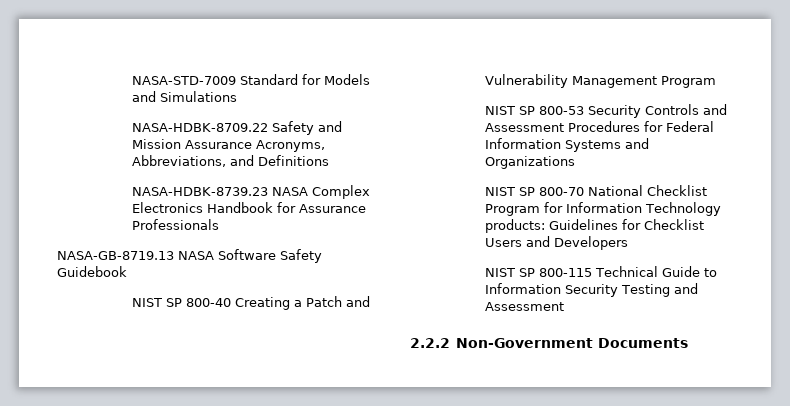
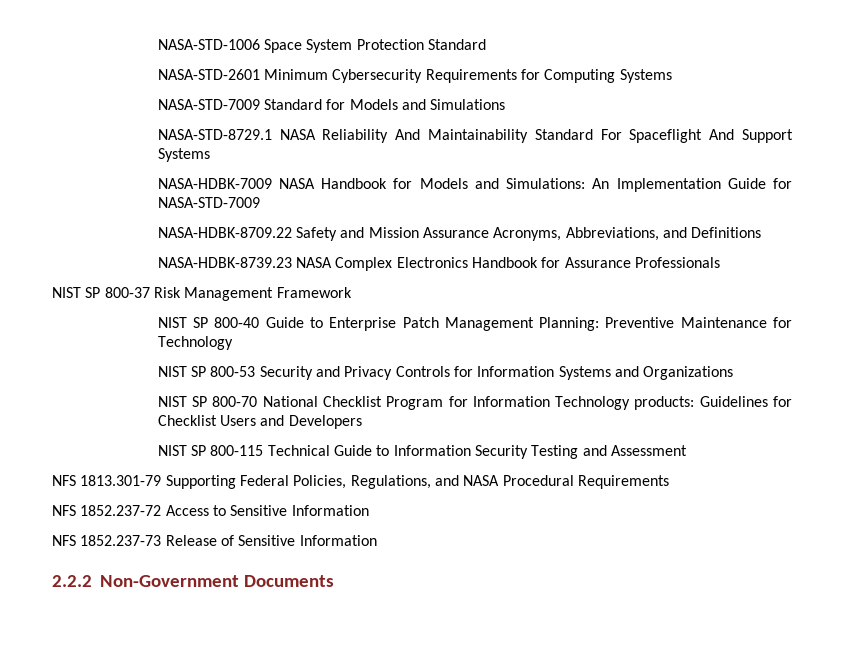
+ NASA-STD-1006 Space System Protection Standard
+ NASA-STD-2601 Minimum Cybersecurity Requirements for Computing Systems
+ NASA-STD-8729.1 NASA Reliability And Maintainability Standard For Spaceflight And Support Systems
+ NASA-HDBK-7009 NASA Handbook for Models and Simulations: An Implementation Guide for NASA-STD-7009
- NASA-GB-8719.13 NASA Software Safety Guidebook
- NIST SP 800-40 Creating a Patch and Vulnerability Management Program
- NIST SP 800-53 Security Controls and Assessment Procedures for Federal Information Systems and Organizations
+ NIST SP 800-37 Risk Management Framework
+ NIST SP 800-40 Guide to Enterprise Patch Management Planning: Preventive Maintenance for Technology
+ NIST SP 800-53 Security and Privacy Controls for Information Systems and Organizations
+ NFS 1813.301-79 Supporting Federal Policies, Regulations, and NASA Procedural Requirements
+ NFS 1852.237-72 Access to Sensitive Information
+ NFS 1852.237-73 Release of Sensitive Information

